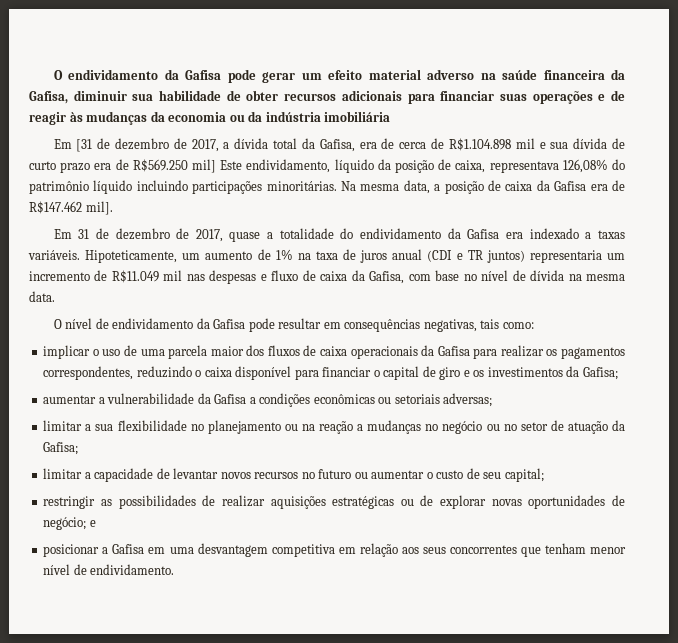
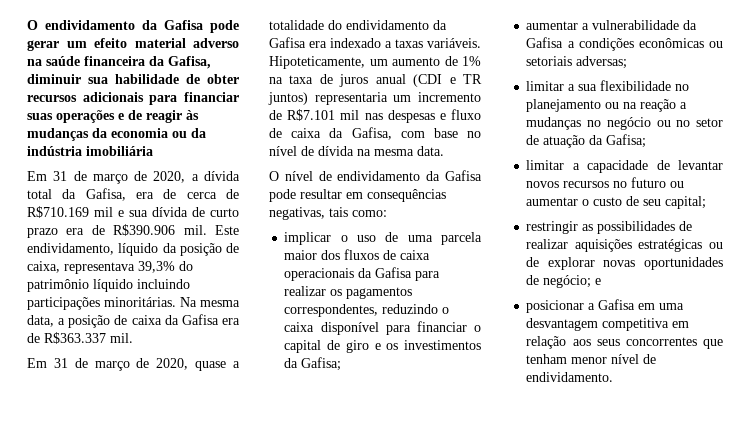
- Em [31 de dezembro de 2017, a dívida total da Gafisa, era de cerca de R$1.104.898 mil e sua dívida de curto prazo era de R$569.250 mil] Este endividamento, líquido da posição de caixa, representava 126,08% do patrimônio líquido incluindo participações minoritárias.
+ Em 31 de março de 2020, a dívida total da Gafisa, era de cerca de R$710.169 mil e sua dívida de curto prazo era de R$390.906 mil. Este endividamento, líquido da posição de caixa, representava 39,3% do patrimônio líquido incluindo participações minoritárias.
- Na mesma data, a posição de caixa da Gafisa era de R$147.462 mil].
- Em 31 de dezembro de 2017, quase a totalidade do endividamento da Gafisa era indexado a taxas variáveis.
+ Na mesma data, a posição de caixa da Gafisa era de R$363.337 mil.
+ Em 31 de março de 2020, quase a totalidade do endividamento da Gafisa era indexado a taxas variáveis.
- Hipoteticamente, um aumento de 1% na taxa de juros anual (CDI e TR juntos) representaria um incremento de R$11.049 mil nas despesas e fluxo de caixa da Gafisa, com base no nível de dívida na mesma data.
+ Hipoteticamente, um aumento de 1% na taxa de juros anual (CDI e TR juntos) representaria um incremento de R$7.101 mil nas despesas e fluxo de caixa da Gafisa, com base no nível de dívida na mesma data.

